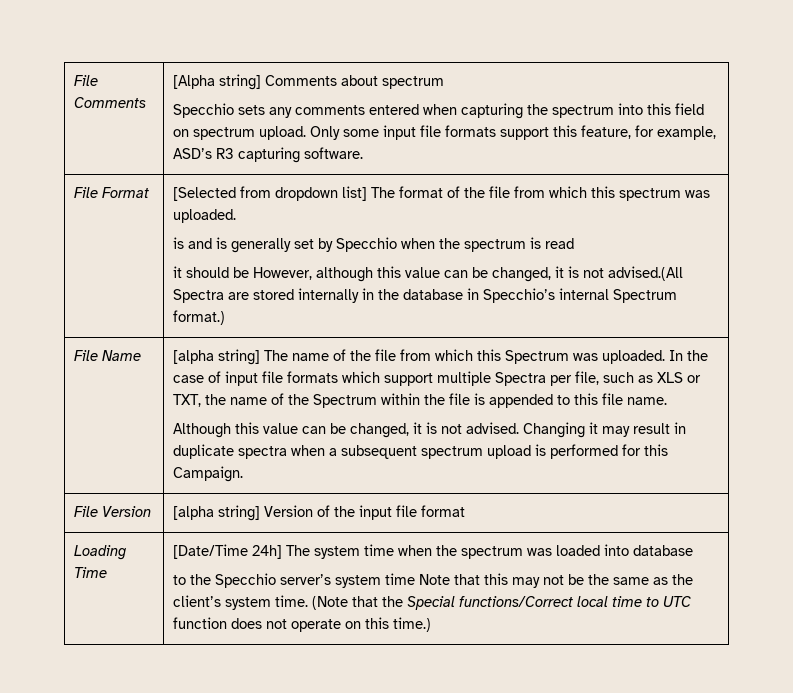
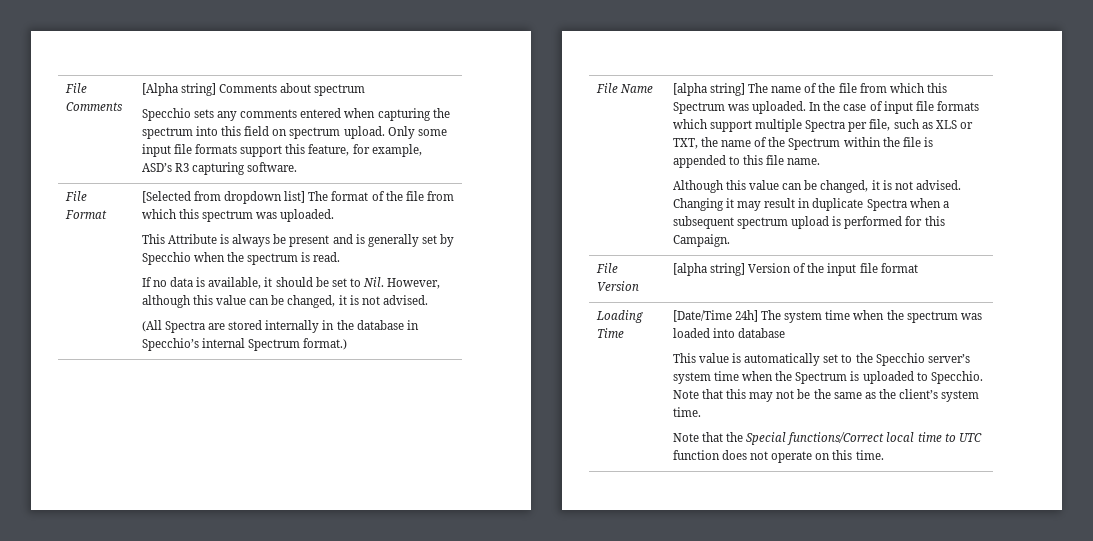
- is and is generally set by Specchio when the spectrum is read
- it should be However, although this value can be changed, it is not advised.(All Spectra are stored internally in the database in Specchio’s internal Spectrum format.)
+ This Attribute is always be present and is generally set by Specchio when the spectrum is read.
+ If no data is available, it should be set to Nil. However, although this value can be changed, it is not advised.
+ (All Spectra are stored internally in the database in Specchio’s internal Spectrum format.)
- Changing it may result in duplicate spectra when a subsequent spectrum upload is performed for this Campaign.
+ Changing it may result in duplicate Spectra when a subsequent spectrum upload is performed for this Campaign.
- to the Specchio server’s system time Note that this may not be the same as the client’s system time. (Note that the Special functions/Correct local time to UTC function does not operate on this time.)
+ This value is automatically set to the Specchio server’s system time when the Spectrum is uploaded to Specchio. Note that this may not be the same as the client’s system time.
+ Note that the Special functions/Correct local time to UTC function does not operate on this time.

